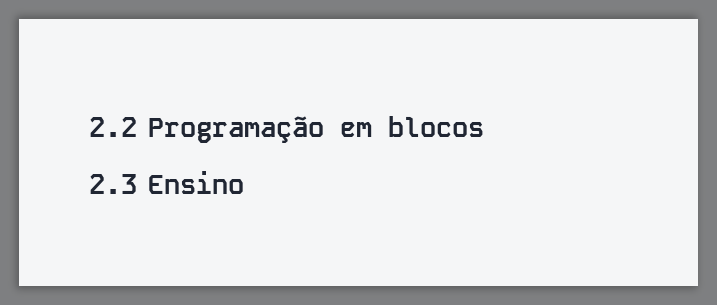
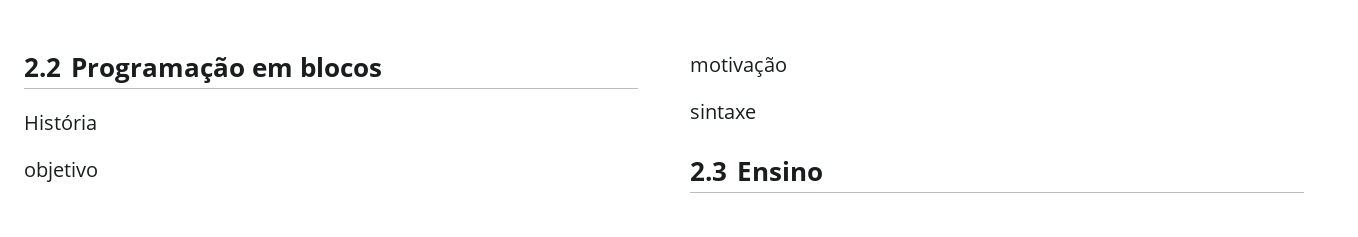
+ História
+ objetivo
+ motivação
+ sintaxe

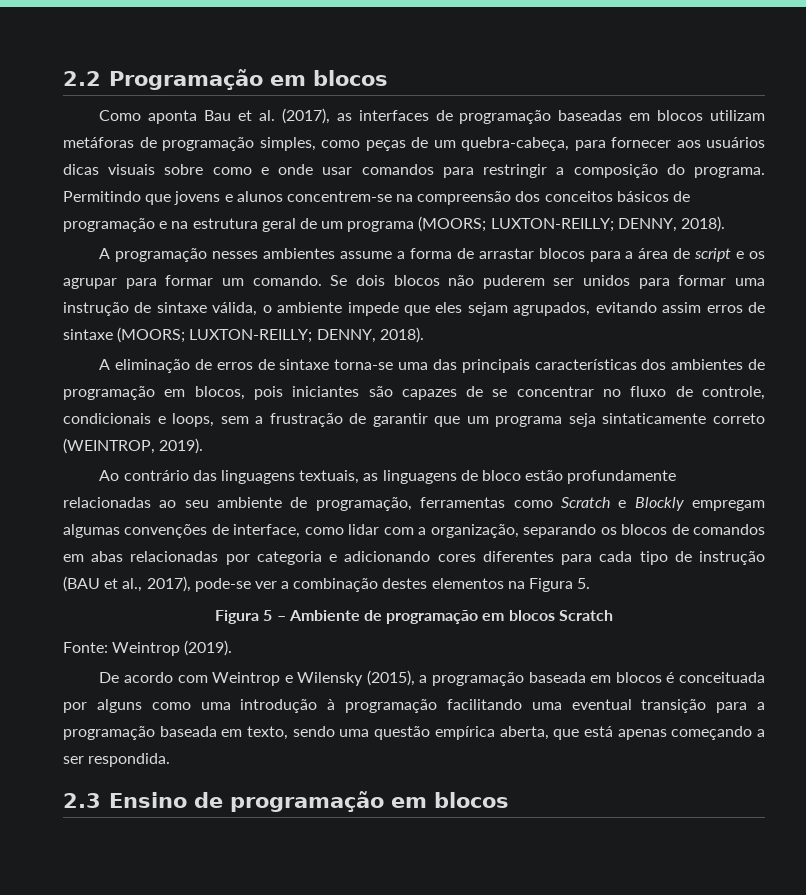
- História
- objetivo
- motivação
- sintaxe
- 2.3 Ensino
+ Como aponta Bau et al. (2017), as interfaces de programação baseadas em blocos utilizam metáforas de programação simples, como peças de um quebra-cabeça, para fornecer aos usuários dicas visuais sobre como e onde usar comandos para restringir a composição do programa. Permitindo que jovens e alunos concentrem-se na compreensão dos conceitos básicos de programação e na estrutura geral de um programa (MOORS; LUXTON-REILLY; DENNY, 2018).
+ A programação nesses ambientes assume a forma de arrastar blocos para a área de script e os agrupar para formar um comando. Se dois blocos não puderem ser unidos para formar uma instrução de sintaxe válida, o ambiente impede que eles sejam agrupados, evitando assim erros de sintaxe (MOORS; LUXTON-REILLY; DENNY, 2018).
+ A eliminação de erros de sintaxe torna-se uma das principais características dos ambientes de programação em blocos, pois iniciantes são capazes de se concentrar no fluxo de controle, condicionais e loops, sem a frustração de garantir que um programa seja sintaticamente correto (WEINTROP, 2019).
+ Ao contrário das linguagens textuais, as linguagens de bloco estão profundamente relacionadas ao seu ambiente de programação, ferramentas como Scratch e Blockly empregam algumas convenções de interface, como lidar com a organização, separando os blocos de comandos em abas relacionadas por categoria e adicionando cores diferentes para cada tipo de instrução (BAU et al., 2017), pode-se ver a combinação destes elementos na Figura 5.
+ Figura 5 – Ambiente de programação em blocos Scratch
+ Fonte: Weintrop (2019).
+ De acordo com Weintrop e Wilensky (2015), a programação baseada em blocos é conceituada por alguns como uma introdução à programação facilitando uma eventual transição para a programação baseada em texto, sendo uma questão empírica aberta, que está apenas começando a ser respondida.
+ 2.3 Ensino de programação em blocos

